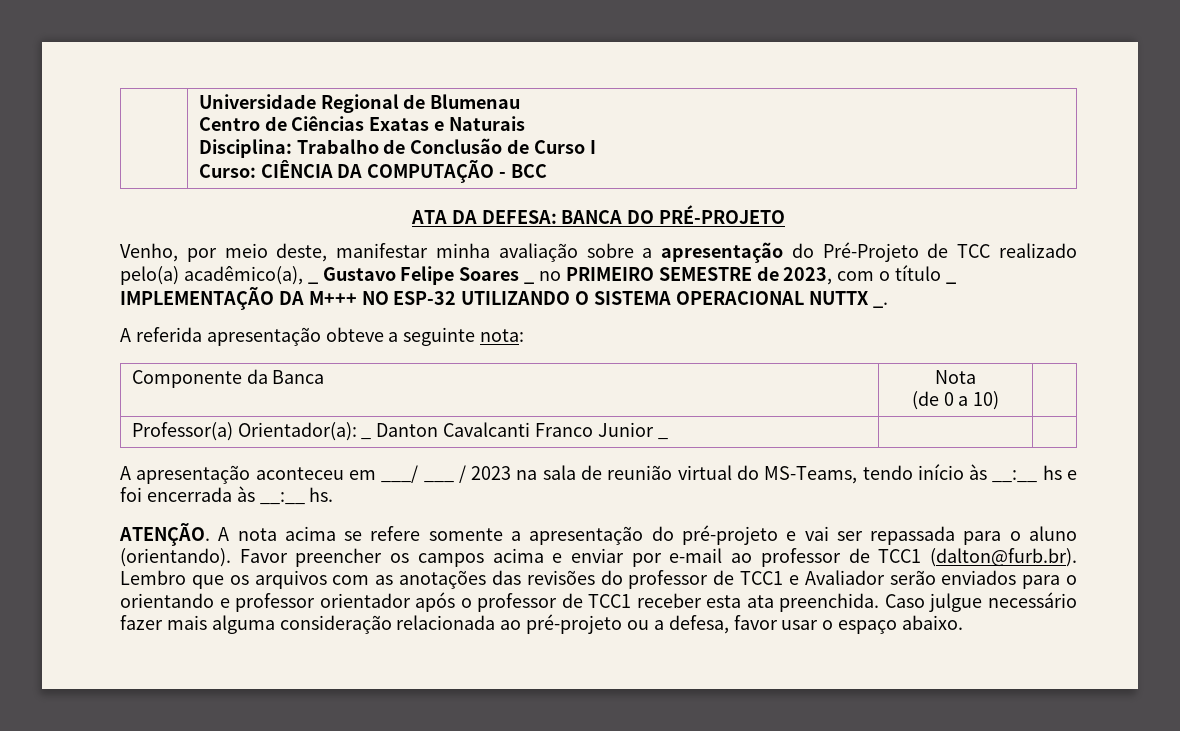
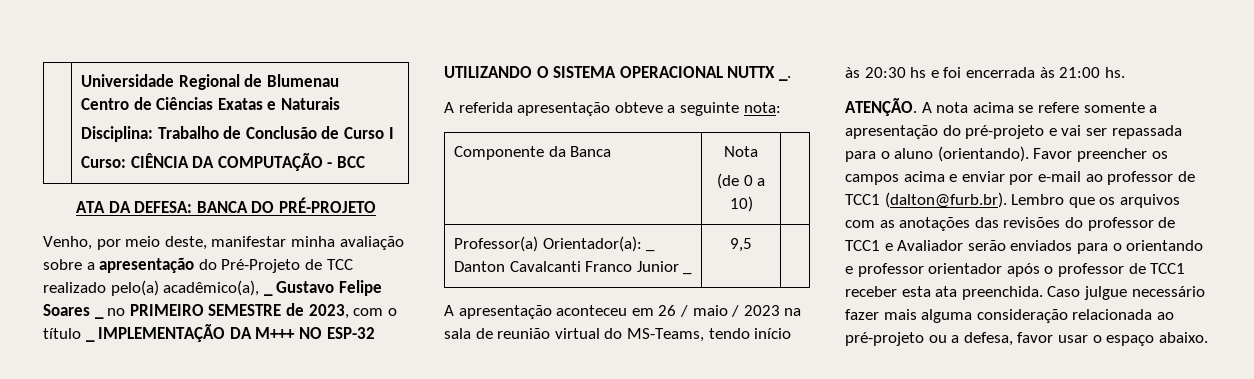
- Professor(a) Orientador(a): _ Danton Cavalcanti Franco Junior _ | |
+ Professor(a) Orientador(a): _ Danton Cavalcanti Franco Junior _ | 9,5 |
- A apresentação aconteceu em ___/ ___ / 2023 na sala de reunião virtual do MS-Teams, tendo início às __:__ hs e foi encerrada às __:__ hs.
+ A apresentação aconteceu em 26 / maio / 2023 na sala de reunião virtual do MS-Teams, tendo início às 20:30 hs e foi encerrada às 21:00 hs.

